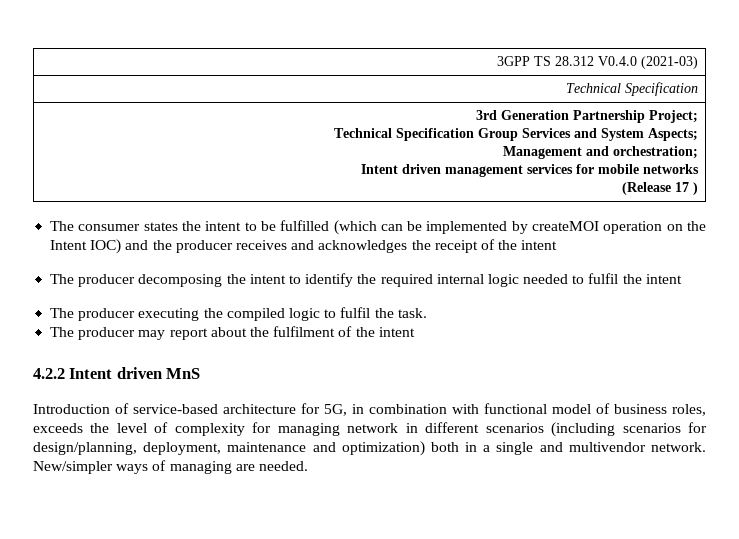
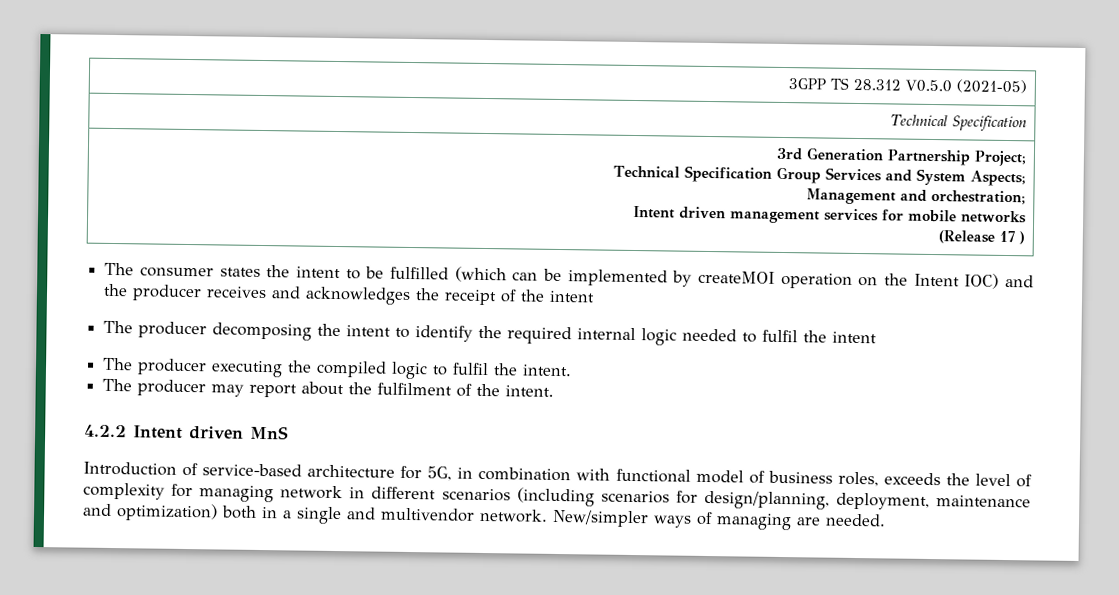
- 3GPP TS 28.312 V0.4.0 (2021-03)
+ 3GPP TS 28.312 V0.5.0 (2021-05)
- The producer executing the compiled logic to fulfil the task.
+ The producer executing the compiled logic to fulfil the intent.
- The producer may report about the fulfilment of the intent
+ The producer may report about the fulfilment of the intent.

